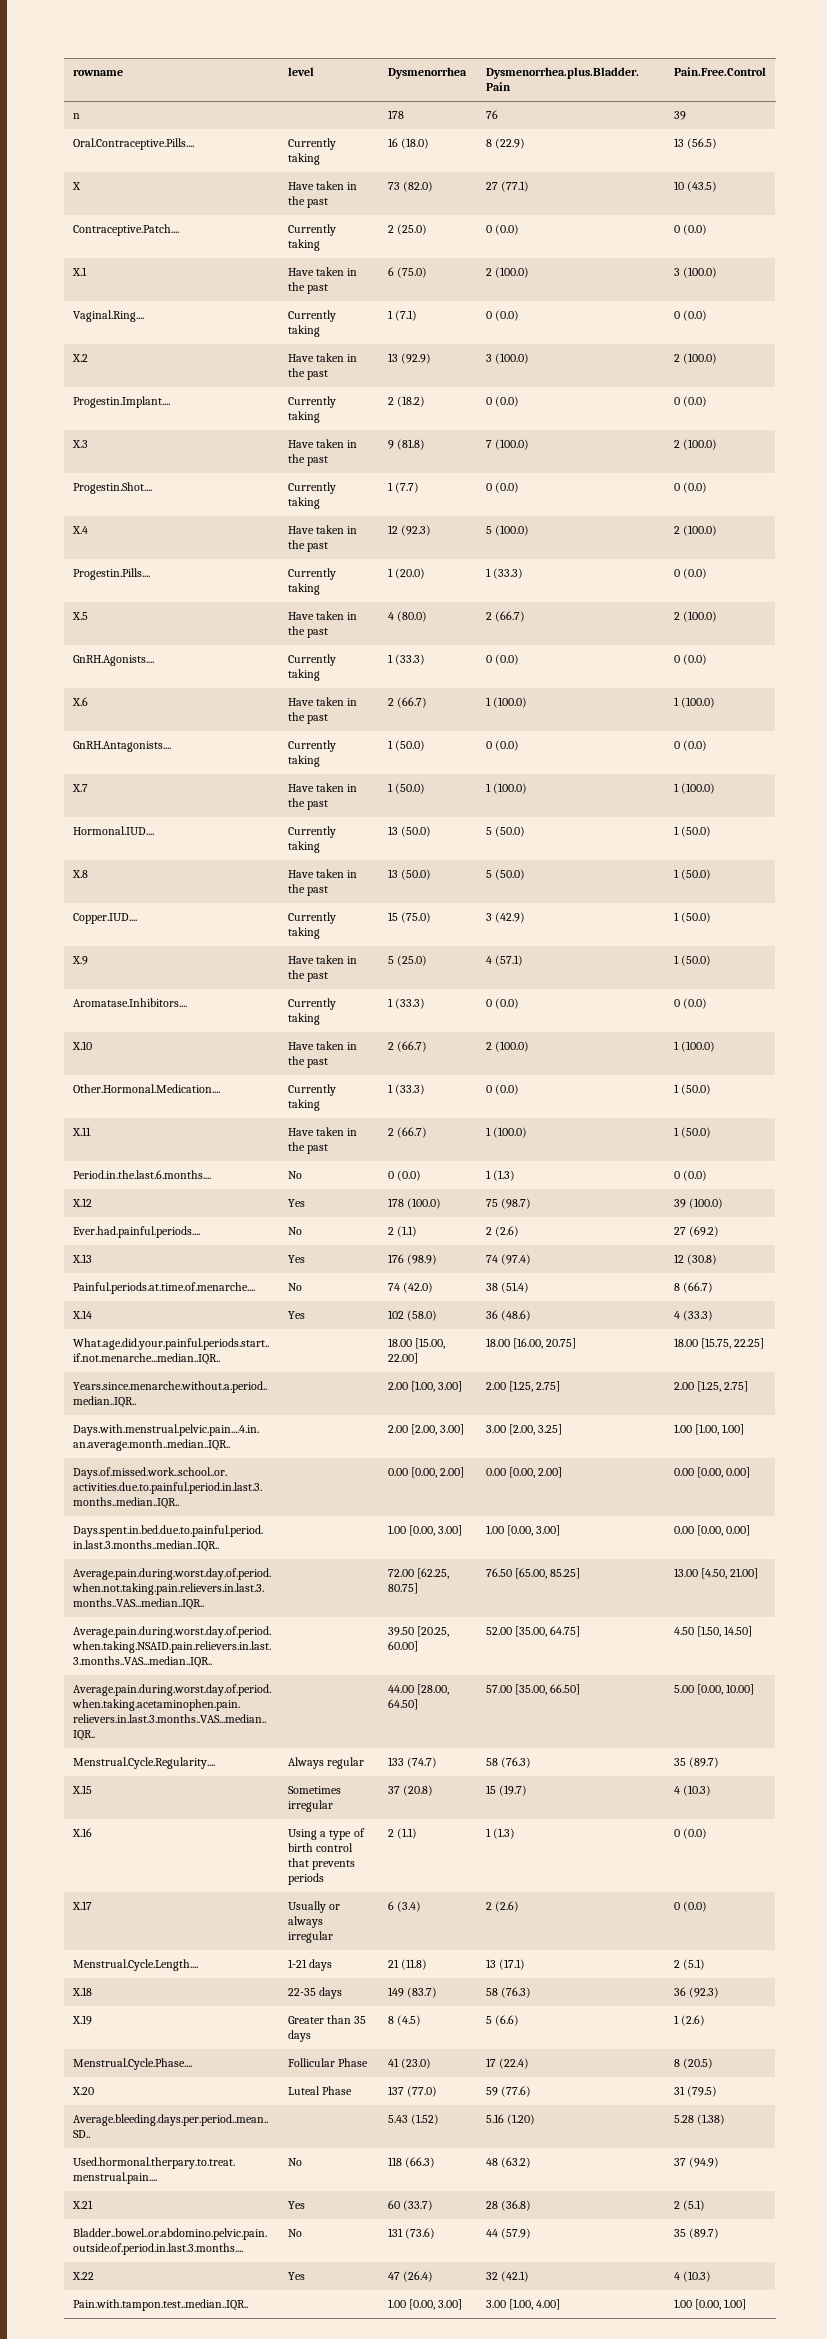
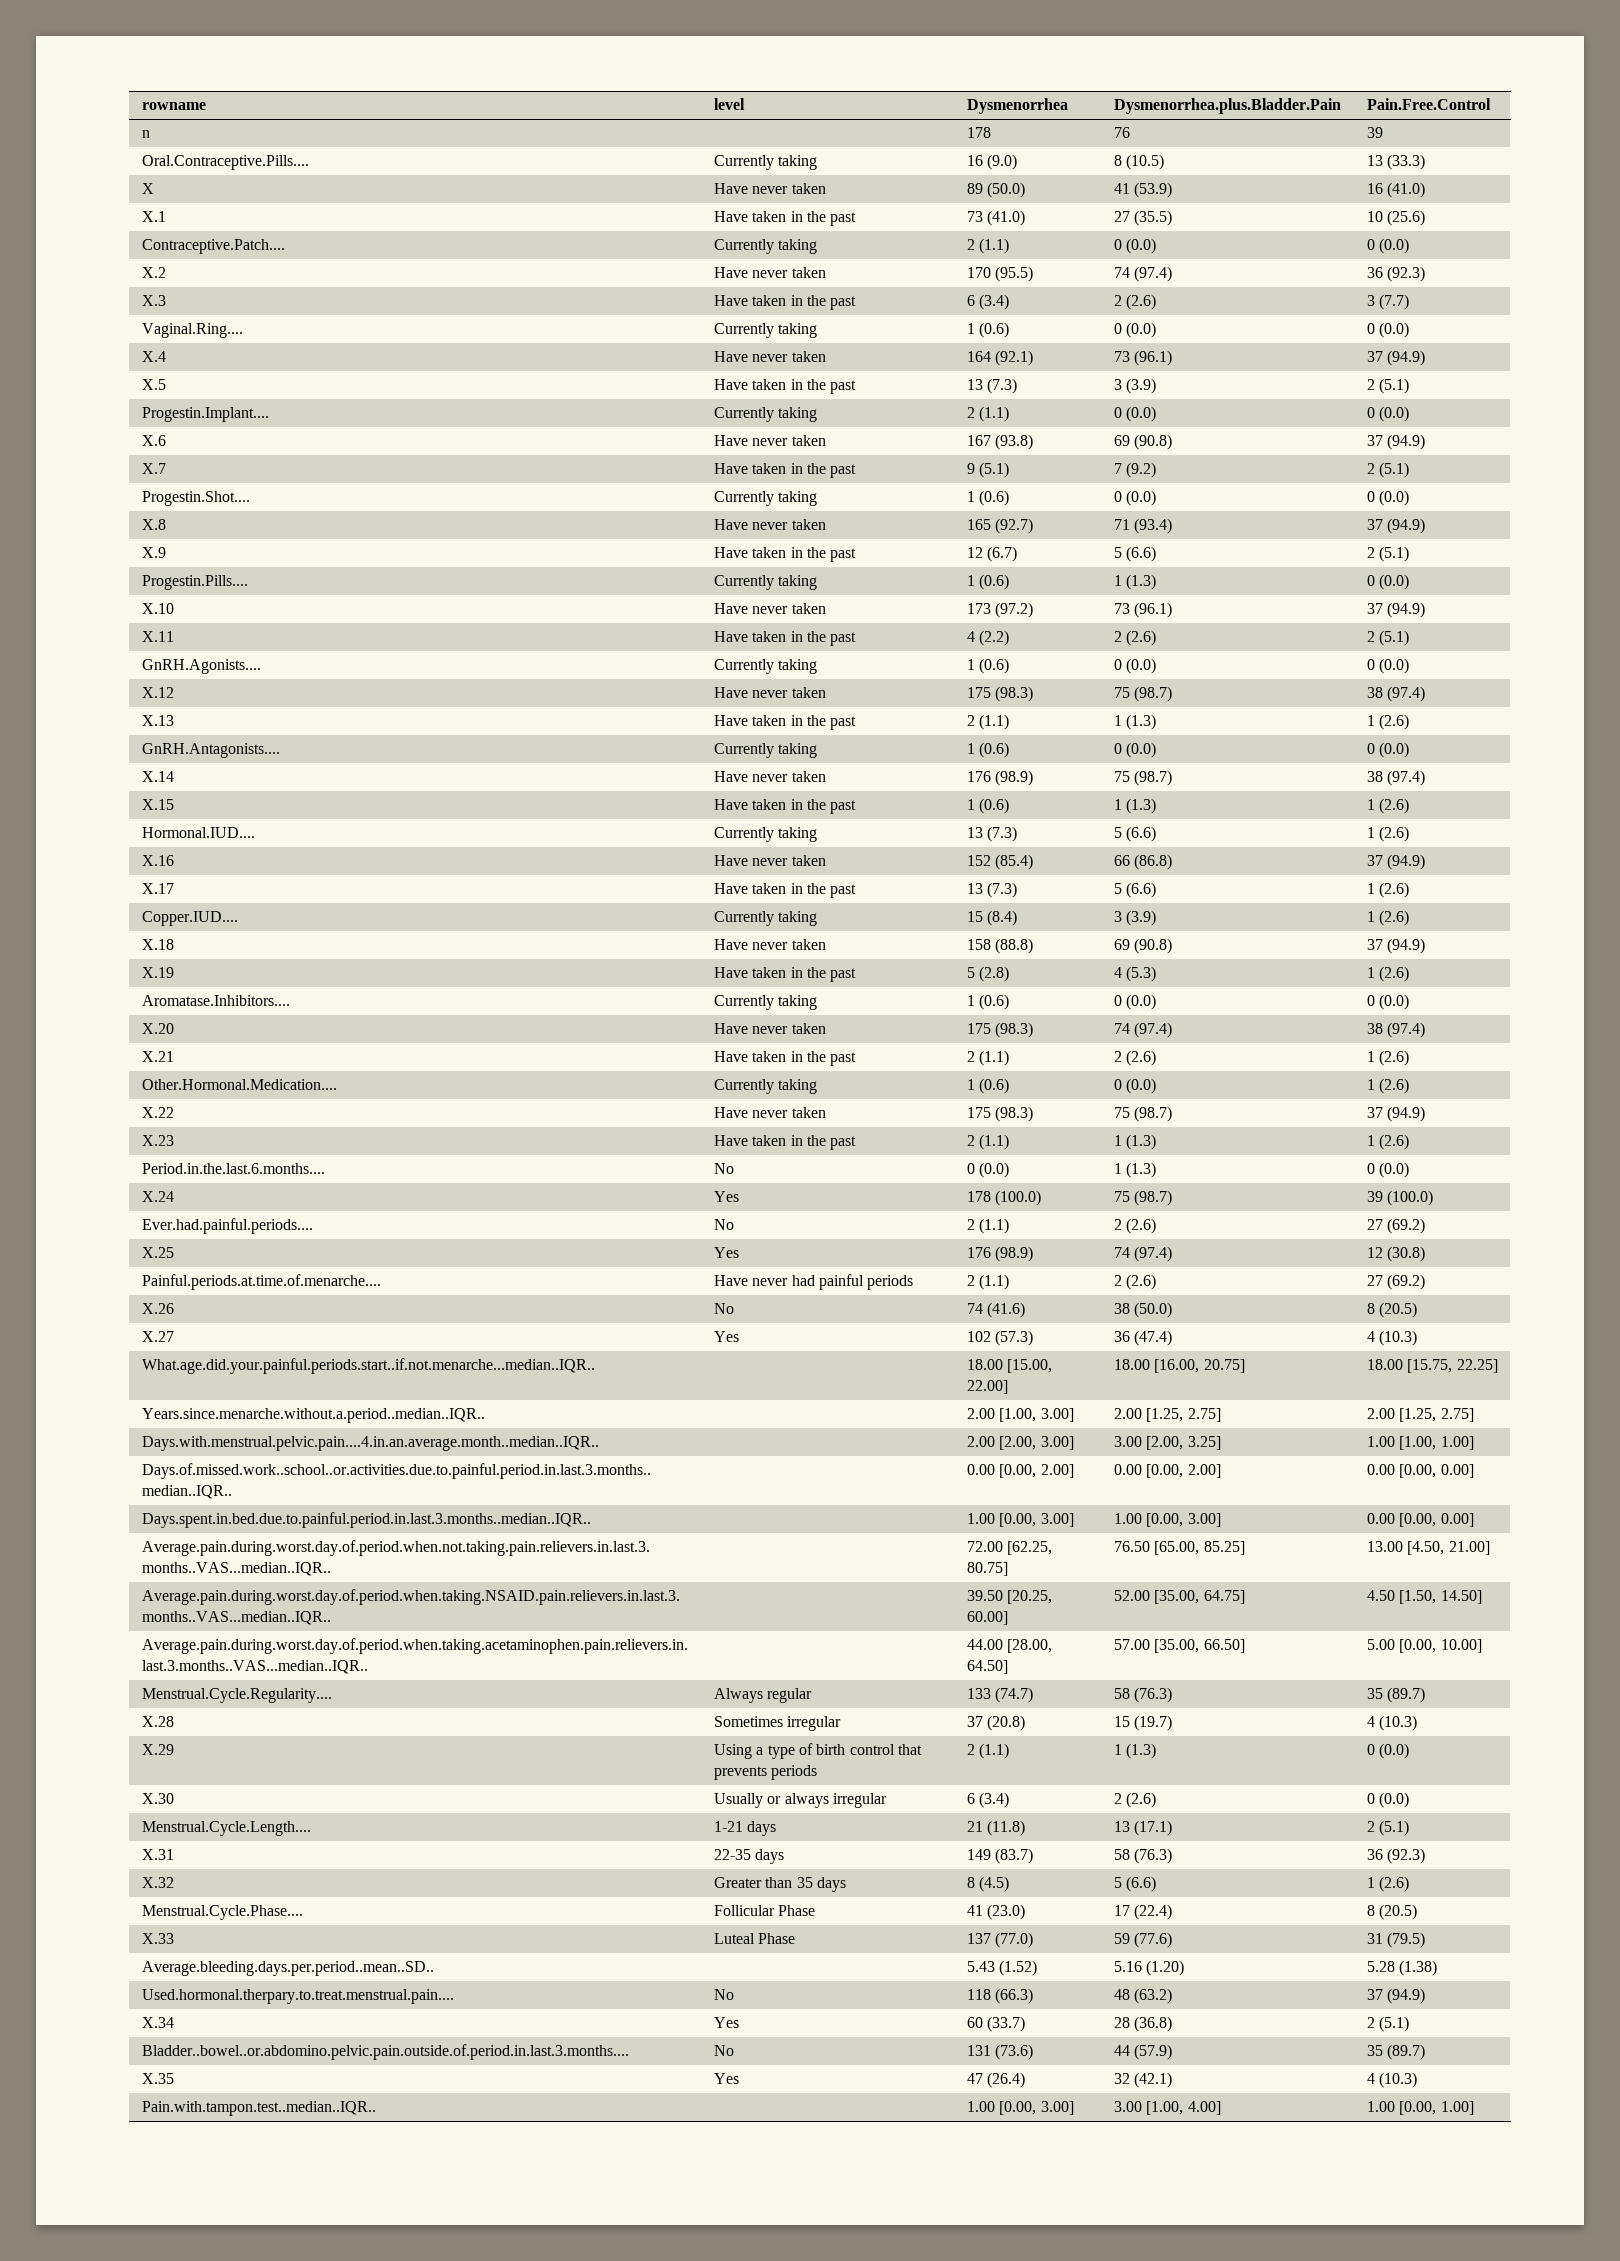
- Oral.Contraceptive.Pills.... | Currently taking | 16 (18.0) | 8 (22.9) | 13 (56.5)
+ Oral.Contraceptive.Pills.... | Currently taking | 16 (9.0) | 8 (10.5) | 13 (33.3)
- X | Have taken in the past | 73 (82.0) | 27 (77.1) | 10 (43.5)
- Contraceptive.Patch.... | Currently taking | 2 (25.0) | 0 (0.0) | 0 (0.0)
+ X | Have never taken | 89 (50.0) | 41 (53.9) | 16 (41.0)
- X.1 | Have taken in the past | 6 (75.0) | 2 (100.0) | 3 (100.0)
- Vaginal.Ring.... | Currently taking | 1 (7.1) | 0 (0.0) | 0 (0.0)
+ X.1 | Have taken in the past | 73 (41.0) | 27 (35.5) | 10 (25.6)
+ Contraceptive.Patch.... | Currently taking | 2 (1.1) | 0 (0.0) | 0 (0.0)
- X.2 | Have taken in the past | 13 (92.9) | 3 (100.0) | 2 (100.0)
- Progestin.Implant.... | Currently taking | 2 (18.2) | 0 (0.0) | 0 (0.0)
+ X.2 | Have never taken | 170 (95.5) | 74 (97.4) | 36 (92.3)
- X.3 | Have taken in the past | 9 (81.8) | 7 (100.0) | 2 (100.0)
- Progestin.Shot.... | Currently taking | 1 (7.7) | 0 (0.0) | 0 (0.0)
+ X.3 | Have taken in the past | 6 (3.4) | 2 (2.6) | 3 (7.7)
+ Vaginal.Ring.... | Currently taking | 1 (0.6) | 0 (0.0) | 0 (0.0)
- X.4 | Have taken in the past | 12 (92.3) | 5 (100.0) | 2 (100.0)
- Progestin.Pills.... | Currently taking | 1 (20.0) | 1 (33.3) | 0 (0.0)
+ X.4 | Have never taken | 164 (92.1) | 73 (96.1) | 37 (94.9)
- X.5 | Have taken in the past | 4 (80.0) | 2 (66.7) | 2 (100.0)
- GnRH.Agonists.... | Currently taking | 1 (33.3) | 0 (0.0) | 0 (0.0)
+ X.5 | Have taken in the past | 13 (7.3) | 3 (3.9) | 2 (5.1)
+ Progestin.Implant.... | Currently taking | 2 (1.1) | 0 (0.0) | 0 (0.0)
- X.6 | Have taken in the past | 2 (66.7) | 1 (100.0) | 1 (100.0)
- GnRH.Antagonists.... | Currently taking | 1 (50.0) | 0 (0.0) | 0 (0.0)
+ X.6 | Have never taken | 167 (93.8) | 69 (90.8) | 37 (94.9)
- X.7 | Have taken in the past | 1 (50.0) | 1 (100.0) | 1 (100.0)
- Hormonal.IUD.... | Currently taking | 13 (50.0) | 5 (50.0) | 1 (50.0)
+ X.7 | Have taken in the past | 9 (5.1) | 7 (9.2) | 2 (5.1)
+ Progestin.Shot.... | Currently taking | 1 (0.6) | 0 (0.0) | 0 (0.0)
- X.8 | Have taken in the past | 13 (50.0) | 5 (50.0) | 1 (50.0)
- Copper.IUD.... | Currently taking | 15 (75.0) | 3 (42.9) | 1 (50.0)
+ X.8 | Have never taken | 165 (92.7) | 71 (93.4) | 37 (94.9)
- X.9 | Have taken in the past | 5 (25.0) | 4 (57.1) | 1 (50.0)
- Aromatase.Inhibitors.... | Currently taking | 1 (33.3) | 0 (0.0) | 0 (0.0)
+ X.9 | Have taken in the past | 12 (6.7) | 5 (6.6) | 2 (5.1)
+ Progestin.Pills.... | Currently taking | 1 (0.6) | 1 (1.3) | 0 (0.0)
- X.10 | Have taken in the past | 2 (66.7) | 2 (100.0) | 1 (100.0)
- Other.Hormonal.Medication.... | Currently taking | 1 (33.3) | 0 (0.0) | 1 (50.0)
+ X.10 | Have never taken | 173 (97.2) | 73 (96.1) | 37 (94.9)
- X.11 | Have taken in the past | 2 (66.7) | 1 (100.0) | 1 (50.0)
+ X.11 | Have taken in the past | 4 (2.2) | 2 (2.6) | 2 (5.1)
+ GnRH.Agonists.... | Currently taking | 1 (0.6) | 0 (0.0) | 0 (0.0)
+ X.12 | Have never taken | 175 (98.3) | 75 (98.7) | 38 (97.4)
+ X.13 | Have taken in the past | 2 (1.1) | 1 (1.3) | 1 (2.6)
+ GnRH.Antagonists.... | Currently taking | 1 (0.6) | 0 (0.0) | 0 (0.0)
+ X.14 | Have never taken | 176 (98.9) | 75 (98.7) | 38 (97.4)
+ X.15 | Have taken in the past | 1 (0.6) | 1 (1.3) | 1 (2.6)
+ Hormonal.IUD.... | Currently taking | 13 (7.3) | 5 (6.6) | 1 (2.6)
+ X.16 | Have never taken | 152 (85.4) | 66 (86.8) | 37 (94.9)
+ X.17 | Have taken in the past | 13 (7.3) | 5 (6.6) | 1 (2.6)
+ Copper.IUD.... | Currently taking | 15 (8.4) | 3 (3.9) | 1 (2.6)
+ X.18 | Have never taken | 158 (88.8) | 69 (90.8) | 37 (94.9)
+ X.19 | Have taken in the past | 5 (2.8) | 4 (5.3) | 1 (2.6)
+ Aromatase.Inhibitors.... | Currently taking | 1 (0.6) | 0 (0.0) | 0 (0.0)
+ X.20 | Have never taken | 175 (98.3) | 74 (97.4) | 38 (97.4)
+ X.21 | Have taken in the past | 2 (1.1) | 2 (2.6) | 1 (2.6)
+ Other.Hormonal.Medication.... | Currently taking | 1 (0.6) | 0 (0.0) | 1 (2.6)
+ X.22 | Have never taken | 175 (98.3) | 75 (98.7) | 37 (94.9)
+ X.23 | Have taken in the past | 2 (1.1) | 1 (1.3) | 1 (2.6)
- X.12 | Yes | 178 (100.0) | 75 (98.7) | 39 (100.0)
+ X.24 | Yes | 178 (100.0) | 75 (98.7) | 39 (100.0)
- X.13 | Yes | 176 (98.9) | 74 (97.4) | 12 (30.8)
+ X.25 | Yes | 176 (98.9) | 74 (97.4) | 12 (30.8)
- Painful.periods.at.time.of.menarche.... | No | 74 (42.0) | 38 (51.4) | 8 (66.7)
- X.14 | Yes | 102 (58.0) | 36 (48.6) | 4 (33.3)
+ Painful.periods.at.time.of.menarche.... | Have never had painful periods | 2 (1.1) | 2 (2.6) | 27 (69.2)
+ X.26 | No | 74 (41.6) | 38 (50.0) | 8 (20.5)
+ X.27 | Yes | 102 (57.3) | 36 (47.4) | 4 (10.3)
- X.15 | Sometimes irregular | 37 (20.8) | 15 (19.7) | 4 (10.3)
+ X.28 | Sometimes irregular | 37 (20.8) | 15 (19.7) | 4 (10.3)
- X.16 | Using a type of birth control that prevents periods | 2 (1.1) | 1 (1.3) | 0 (0.0)
+ X.29 | Using a type of birth control that prevents periods | 2 (1.1) | 1 (1.3) | 0 (0.0)
- X.17 | Usually or always irregular | 6 (3.4) | 2 (2.6) | 0 (0.0)
+ X.30 | Usually or always irregular | 6 (3.4) | 2 (2.6) | 0 (0.0)
- X.18 | 22-35 days | 149 (83.7) | 58 (76.3) | 36 (92.3)
+ X.31 | 22-35 days | 149 (83.7) | 58 (76.3) | 36 (92.3)
- X.19 | Greater than 35 days | 8 (4.5) | 5 (6.6) | 1 (2.6)
+ X.32 | Greater than 35 days | 8 (4.5) | 5 (6.6) | 1 (2.6)
- X.20 | Luteal Phase | 137 (77.0) | 59 (77.6) | 31 (79.5)
+ X.33 | Luteal Phase | 137 (77.0) | 59 (77.6) | 31 (79.5)
- X.21 | Yes | 60 (33.7) | 28 (36.8) | 2 (5.1)
+ X.34 | Yes | 60 (33.7) | 28 (36.8) | 2 (5.1)
- X.22 | Yes | 47 (26.4) | 32 (42.1) | 4 (10.3)
+ X.35 | Yes | 47 (26.4) | 32 (42.1) | 4 (10.3)

